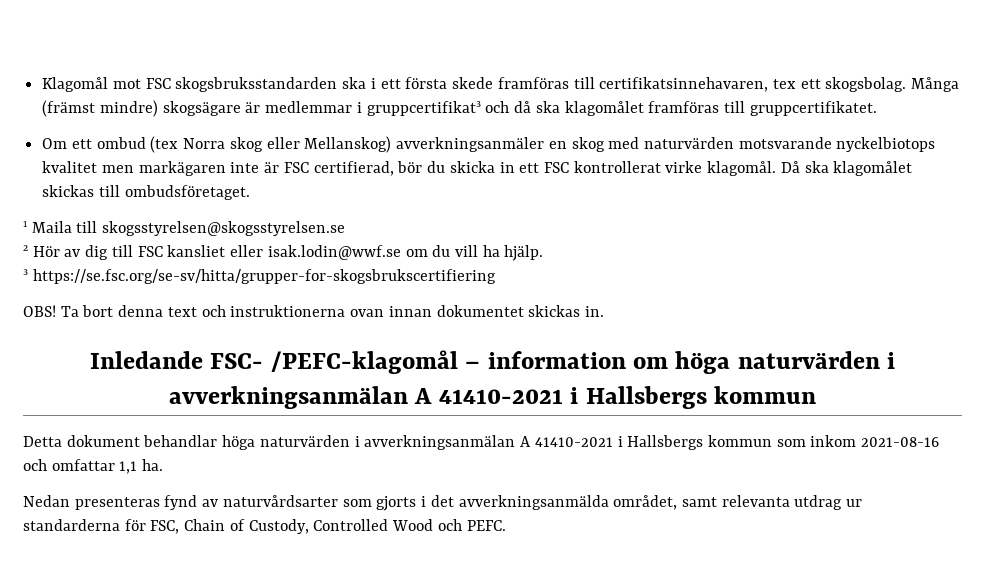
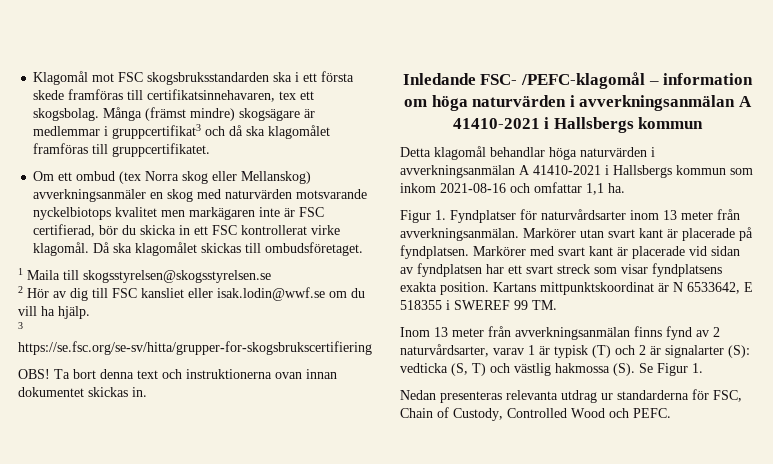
- Detta dokument behandlar höga naturvärden i avverkningsanmälan A 41410-2021 i Hallsbergs kommun som inkom 2021-08-16 och omfattar 1,1 ha.
+ Detta klagomål behandlar höga naturvärden i avverkningsanmälan A 41410-2021 i Hallsbergs kommun som inkom 2021-08-16 och omfattar 1,1 ha.
- Nedan presenteras fynd av naturvårdsarter som gjorts i det avverkningsanmälda området, samt relevanta utdrag ur standarderna för FSC, Chain of Custody, Controlled Wood och PEFC.
+ Figur 1. Fyndplatser för naturvårdsarter inom 13 meter från avverkningsanmälan. Markörer utan svart kant är placerade på fyndplatsen. Markörer med svart kant är placerade vid sidan av fyndplatsen har ett svart streck som visar fyndplatsens exakta position. Kartans mittpunktskoordinat är N 6533642, E 518355 i SWEREF 99 TM.
+ Inom 13 meter från avverkningsanmälan finns fynd av 2 naturvårdsarter, varav 1 är typisk (T) och 2 är signalarter (S): vedticka (S, T) och västlig hakmossa (S). Se Figur 1.
+ Nedan presenteras relevanta utdrag ur standarderna för FSC, Chain of Custody, Controlled Wood och PEFC.

